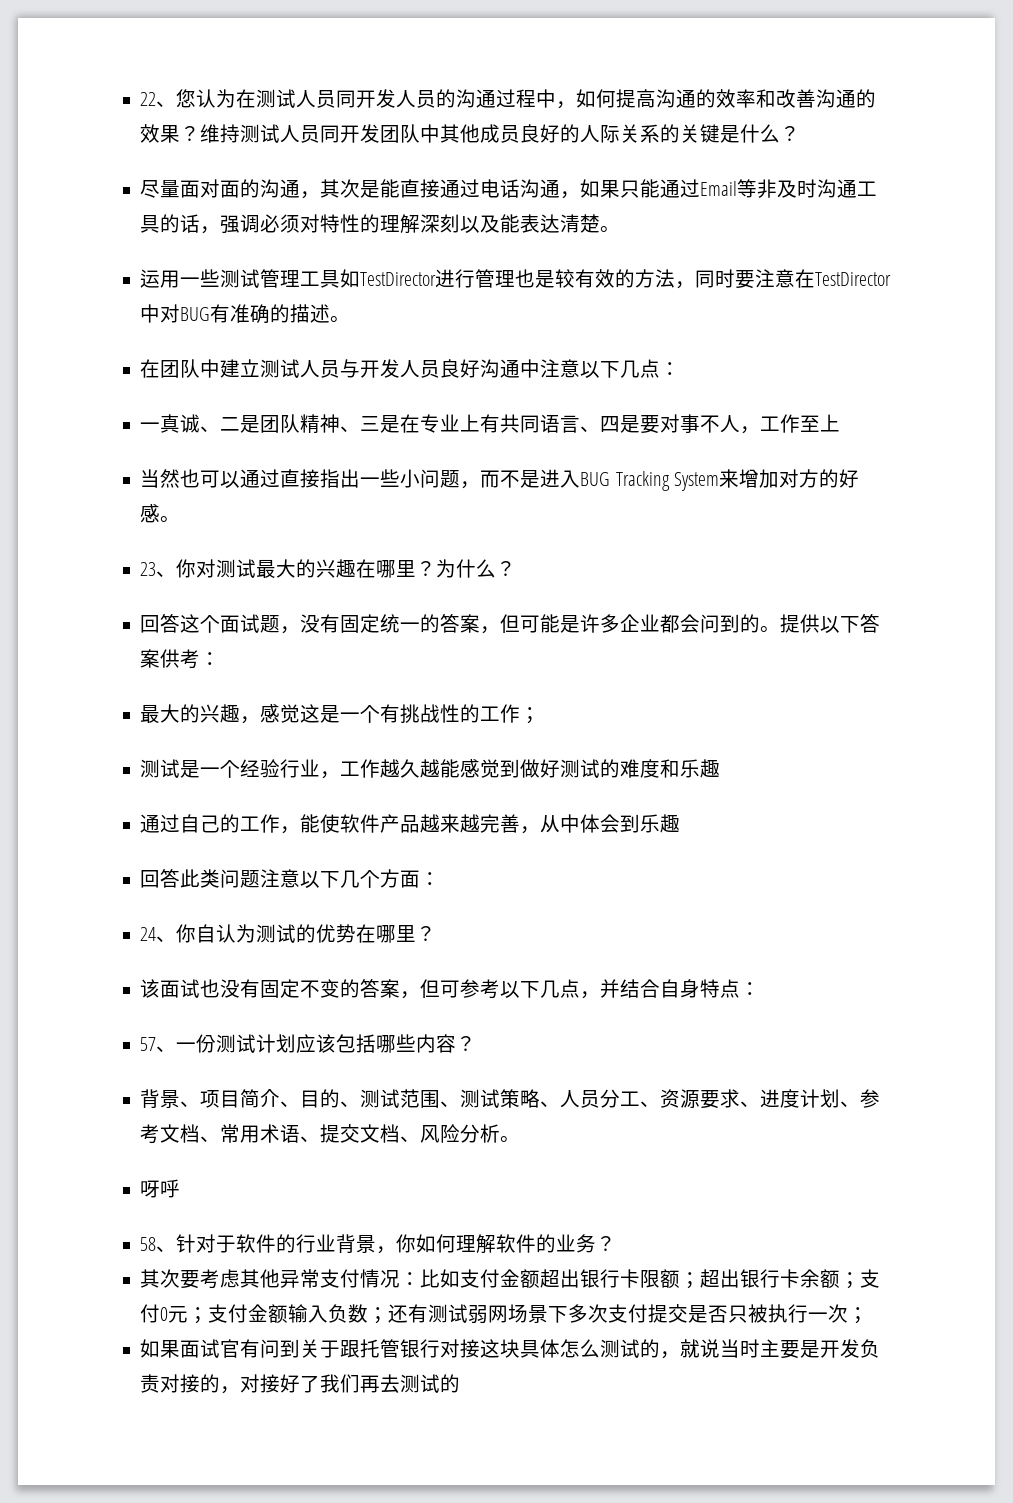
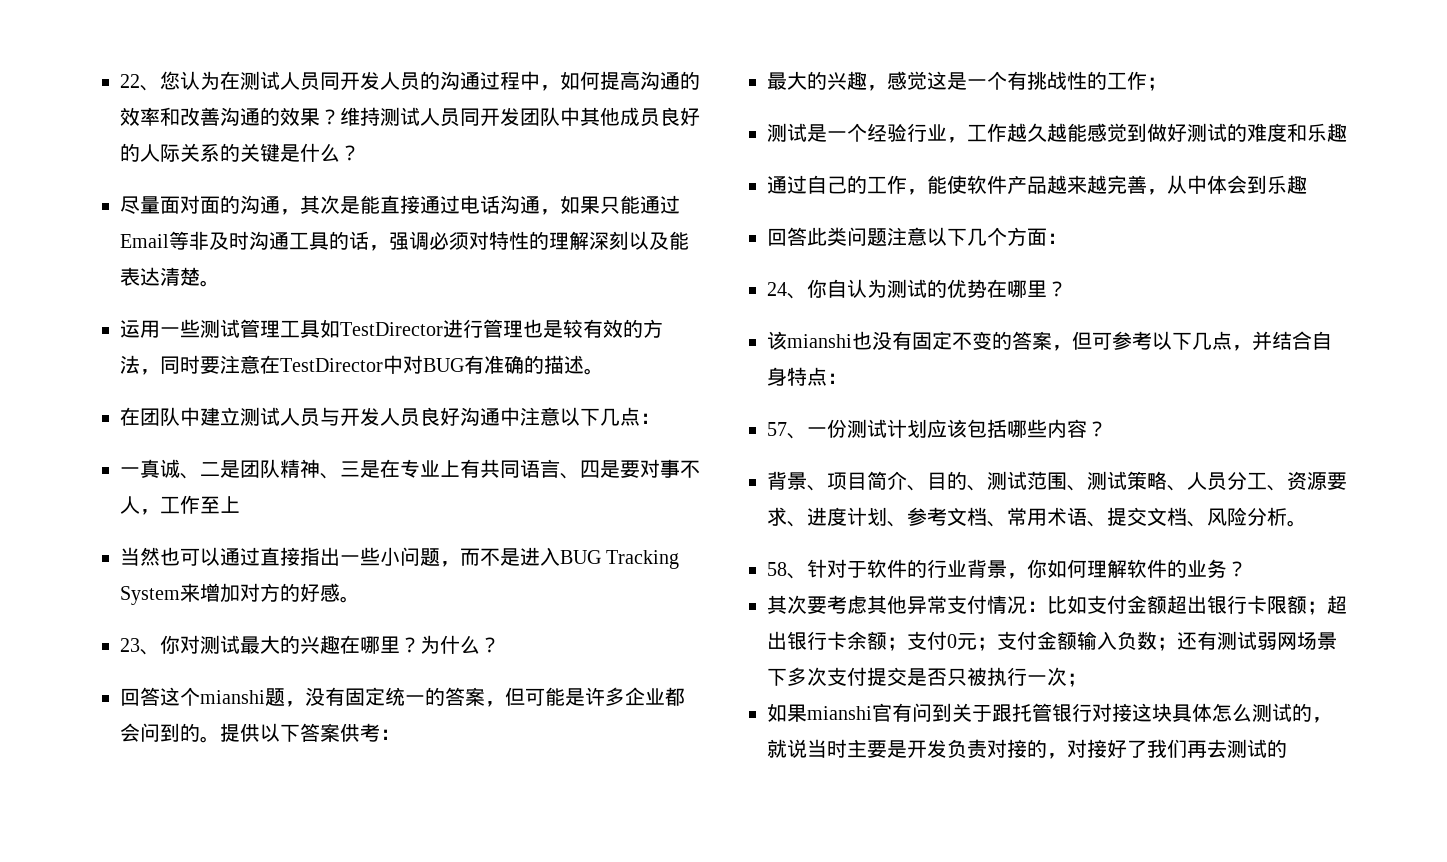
- 回答这个面试题，没有固定统一的答案，但可能是许多企业都会问到的。
+ 回答这个mianshi题，没有固定统一的答案，但可能是许多企业都会问到的。
- 该面试也没有固定不变的答案，但可参考以下几点，并结合自身特点：
+ 该mianshi也没有固定不变的答案，但可参考以下几点，并结合自身特点：
- 呀呼
- 如果面试官有问到关于跟托管银行对接这块具体怎么测试的，就说当时主要是开发负责对接的，对接好了我们再去测试的
+ 如果mianshi官有问到关于跟托管银行对接这块具体怎么测试的，就说当时主要是开发负责对接的，对接好了我们再去测试的

